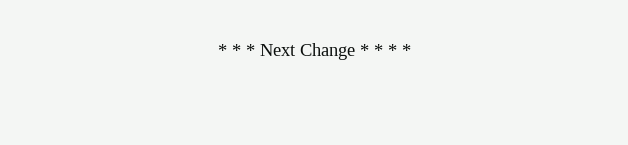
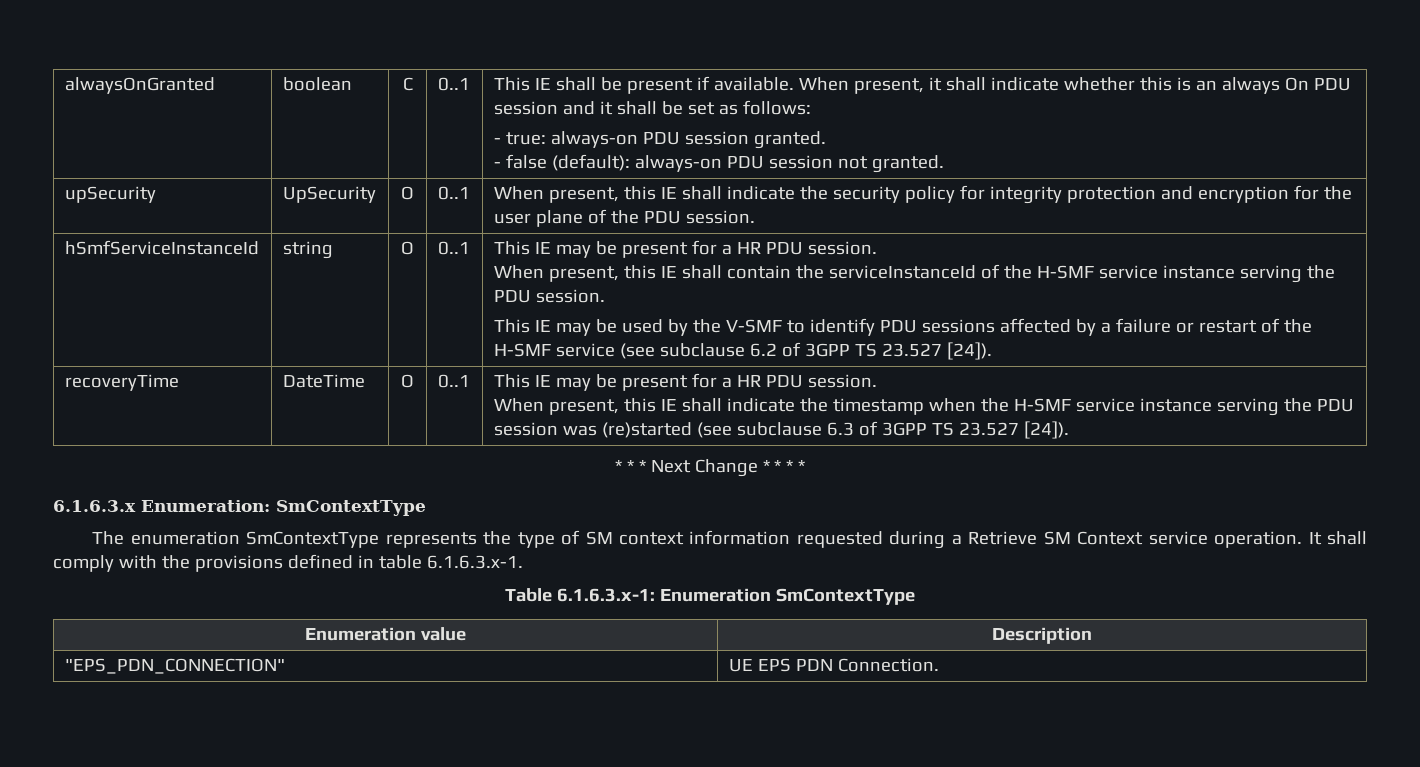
+ alwaysOnGranted | boolean | C | 0..1 | This IE shall be present if available. When present, it shall indicate whether this is an always On PDU session and it shall be set as follows:
+ - true: always-on PDU session granted.
+ - false (default): always-on PDU session not granted.
+ upSecurity | UpSecurity | O | 0..1 | When present, this IE shall indicate the security policy for integrity protection and encryption for the user plane of the PDU session.
+ hSmfServiceInstanceId | string | O | 0..1 | This IE may be present for a HR PDU session.
+ When present, this IE shall contain the serviceInstanceId of the H-SMF service instance serving the PDU session.
+ This IE may be used by the V-SMF to identify PDU sessions affected by a failure or restart of the H-SMF service (see subclause 6.2 of 3GPP TS 23.527 [24]).
+ recoveryTime | DateTime | O | 0..1 | This IE may be present for a HR PDU session.
+ When present, this IE shall indicate the timestamp when the H-SMF service instance serving the PDU session was (re)started (see subclause 6.3 of 3GPP TS 23.527 [24]).
+ 6.1.6.3.x Enumeration: SmContextType
+ The enumeration SmContextType represents the type of SM context information requested during a Retrieve SM Context service operation. It shall comply with the provisions defined in table 6.1.6.3.x-1.
+ Table 6.1.6.3.x-1: Enumeration SmContextType
+ Enumeration value | Description
+ "EPS_PDN_CONNECTION" | UE EPS PDN Connection.

